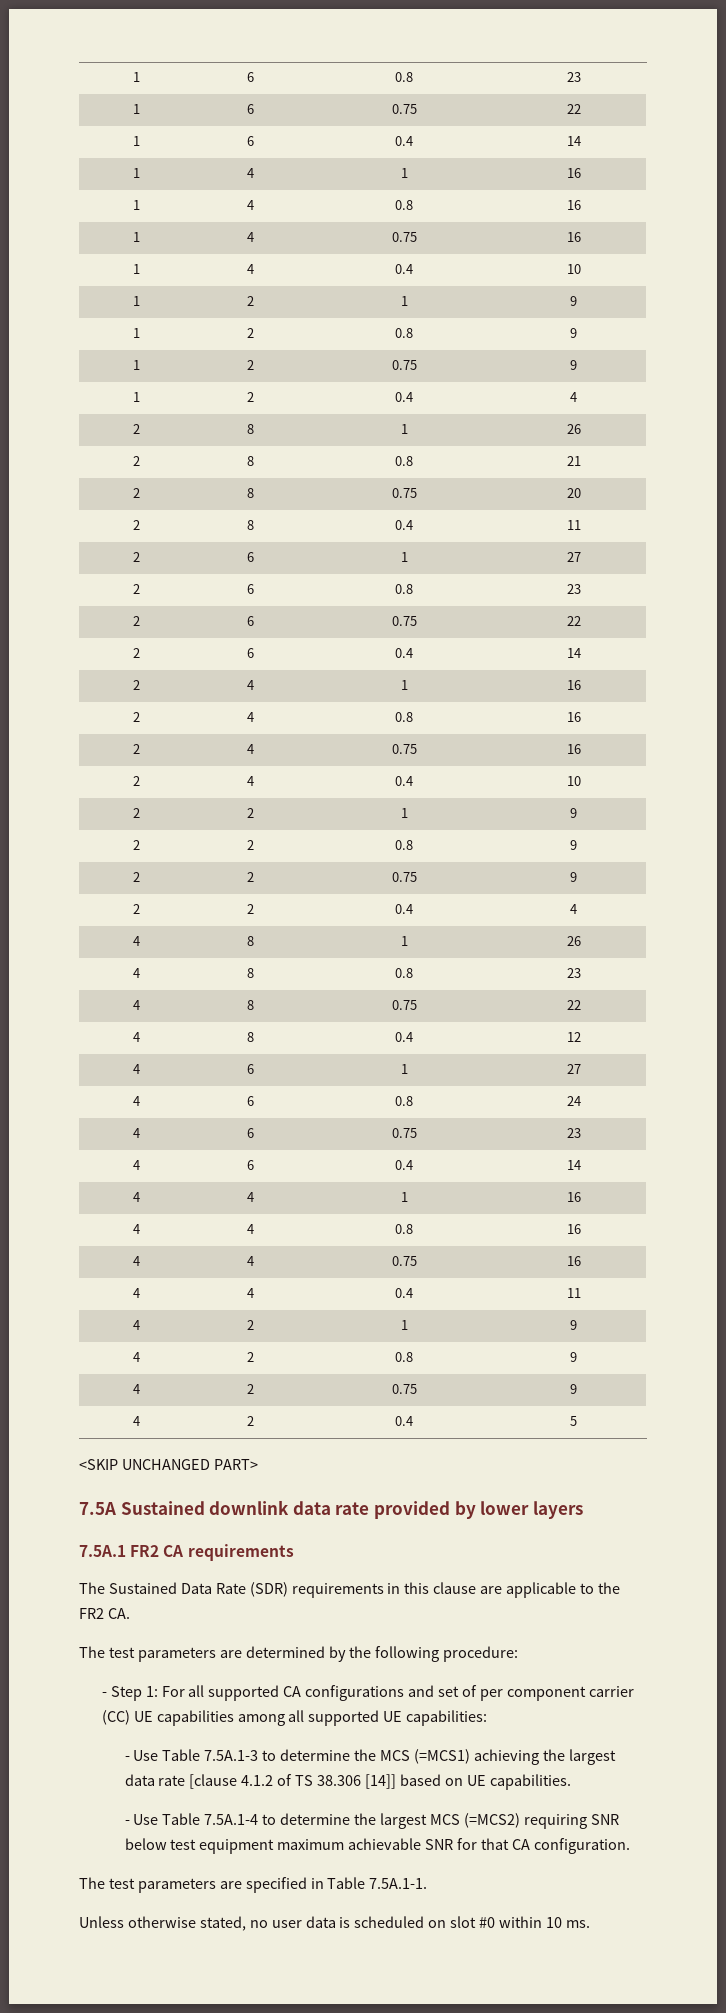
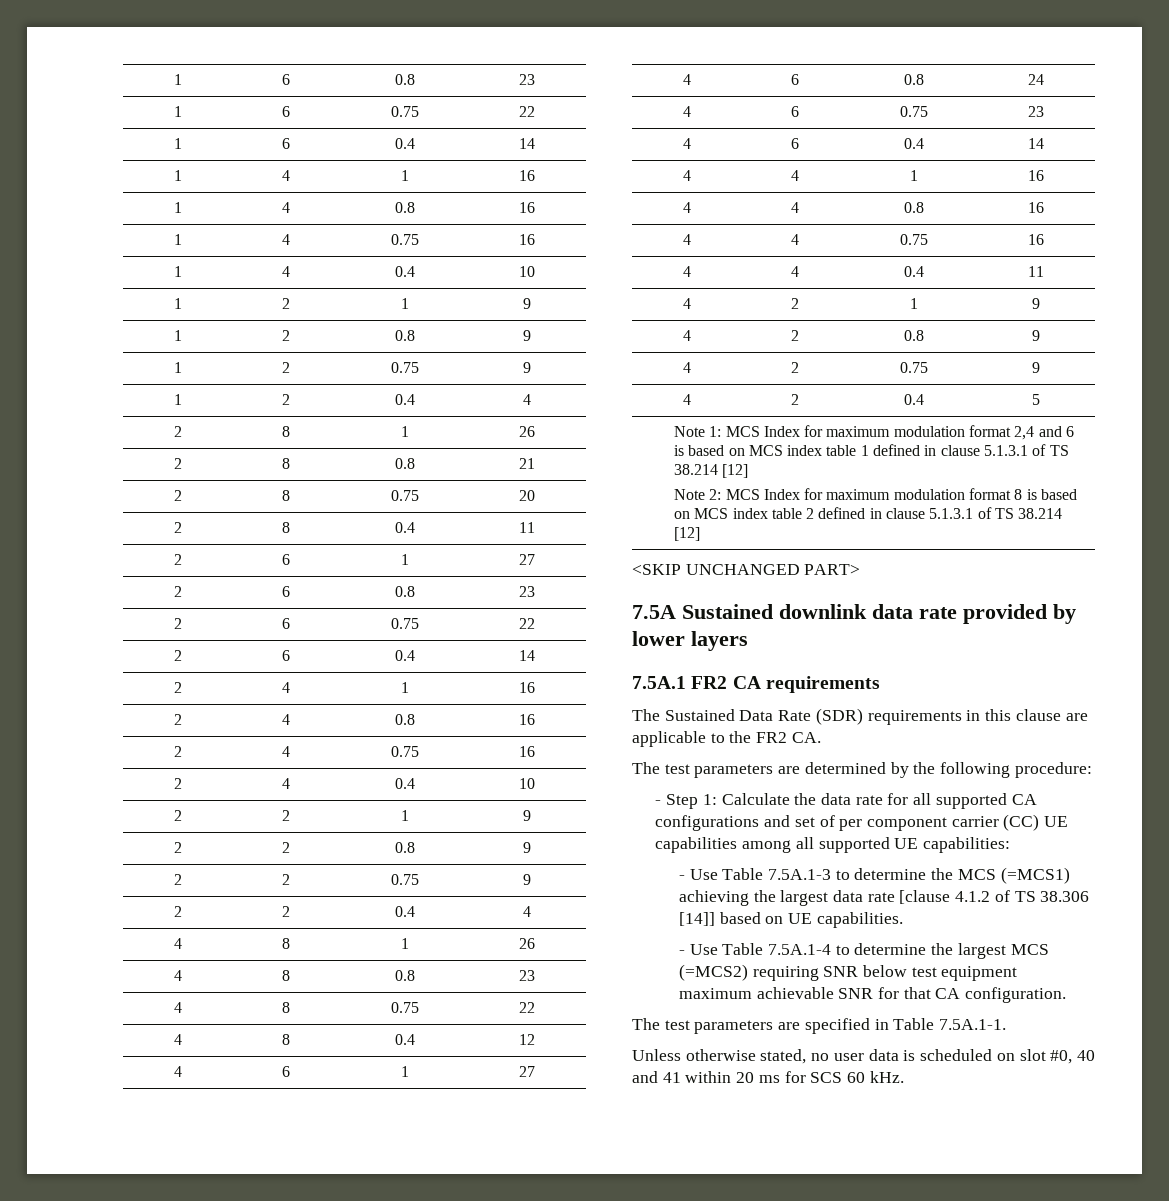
+ Note 1: MCS Index for maximum modulation format 2,4 and 6 is based on MCS index table 1 defined in clause 5.1.3.1 of TS 38.214 [12]
+ Note 2: MCS Index for maximum modulation format 8 is based on MCS index table 2 defined in clause 5.1.3.1 of TS 38.214 [12]
- - Step 1: For all supported CA configurations and set of per component carrier (CC) UE capabilities among all supported UE capabilities:
+ - Step 1: Calculate the data rate for all supported CA configurations and set of per component carrier (CC) UE capabilities among all supported UE capabilities:
- Unless otherwise stated, no user data is scheduled on slot #0 within 10 ms.
+ Unless otherwise stated, no user data is scheduled on slot #0, 40 and 41 within 20 ms for SCS 60 kHz.

